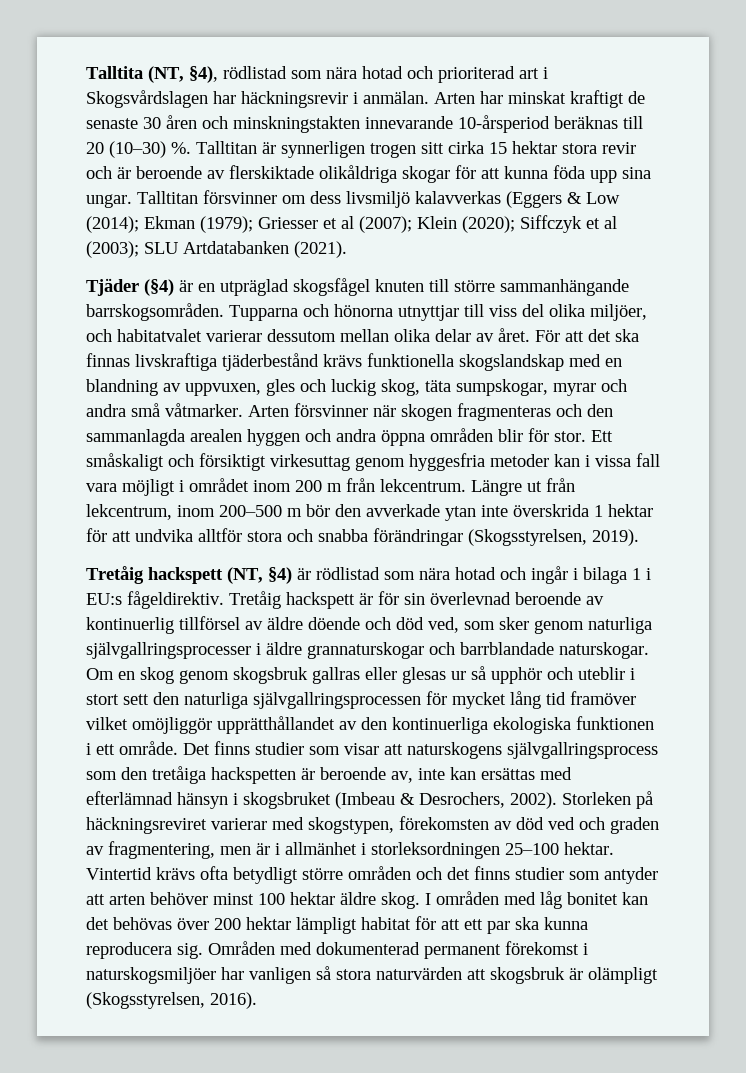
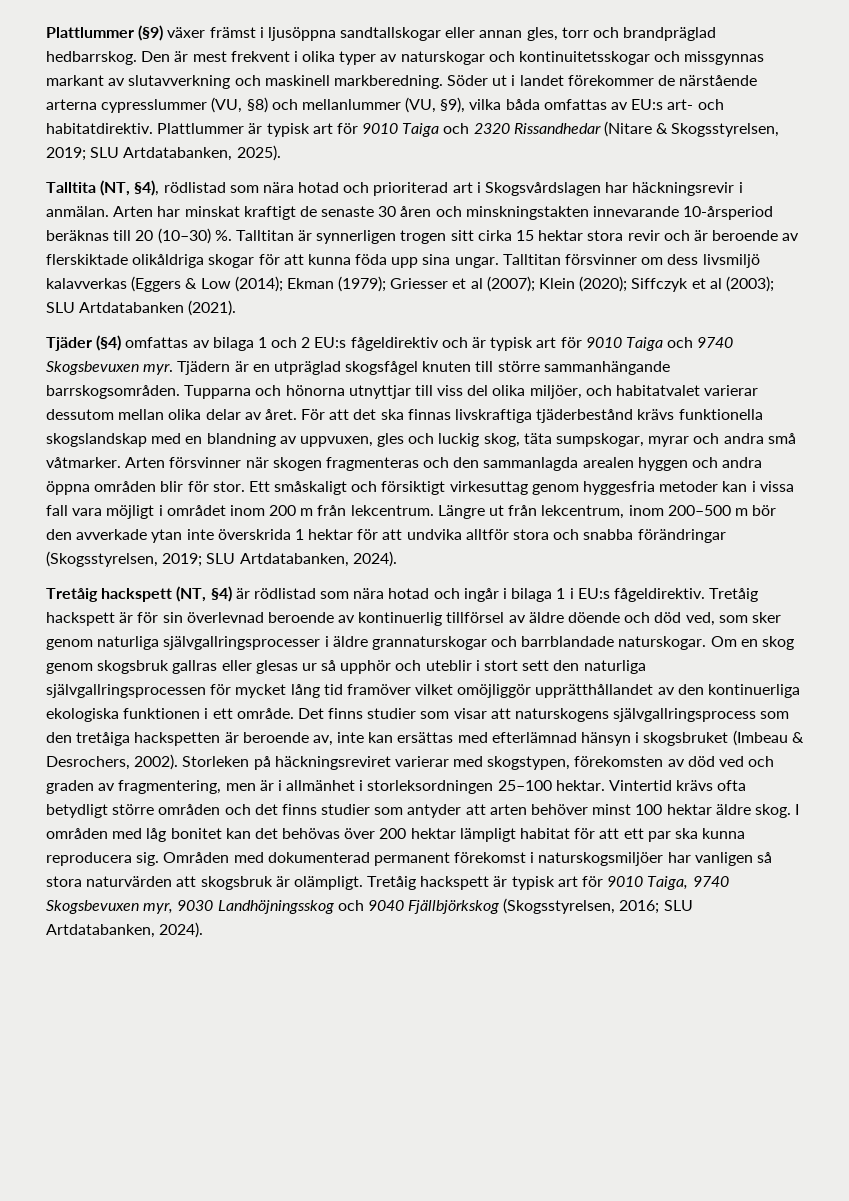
+ Plattlummer (§9) växer främst i ljusöppna sandtallskogar eller annan gles, torr och brandpräglad hedbarrskog. Den är mest frekvent i olika typer av naturskogar och kontinuitetsskogar och missgynnas markant av slutavverkning och maskinell markberedning. Söder ut i landet förekommer de närstående arterna cypresslummer (VU, §8) och mellanlummer (VU, §9), vilka båda omfattas av EU:s art- och habitatdirektiv. Plattlummer är typisk art för 9010 Taiga och 2320 Rissandhedar (Nitare & Skogsstyrelsen, 2019; SLU Artdatabanken, 2025).
- Tjäder (§4) är en utpräglad skogsfågel knuten till större sammanhängande barrskogsområden.
+ Tjäder (§4) omfattas av bilaga 1 och 2 EU:s fågeldirektiv och är typisk art för 9010 Taiga och 9740 Skogsbevuxen myr. Tjädern är en utpräglad skogsfågel knuten till större sammanhängande barrskogsområden.
- Längre ut från lekcentrum, inom 200–500 m bör den avverkade ytan inte överskrida 1 hektar för att undvika alltför stora och snabba förändringar (Skogsstyrelsen, 2019).
+ Längre ut från lekcentrum, inom 200–500 m bör den avverkade ytan inte överskrida 1 hektar för att undvika alltför stora och snabba förändringar (Skogsstyrelsen, 2019; SLU Artdatabanken, 2024).
- Områden med dokumenterad permanent förekomst i naturskogsmiljöer har vanligen så stora naturvärden att skogsbruk är olämpligt (Skogsstyrelsen, 2016).
+ Områden med dokumenterad permanent förekomst i naturskogsmiljöer har vanligen så stora naturvärden att skogsbruk är olämpligt. Tretåig hackspett är typisk art för 9010 Taiga, 9740 Skogsbevuxen myr, 9030 Landhöjningsskog och 9040 Fjällbjörkskog (Skogsstyrelsen, 2016; SLU Artdatabanken, 2024).

